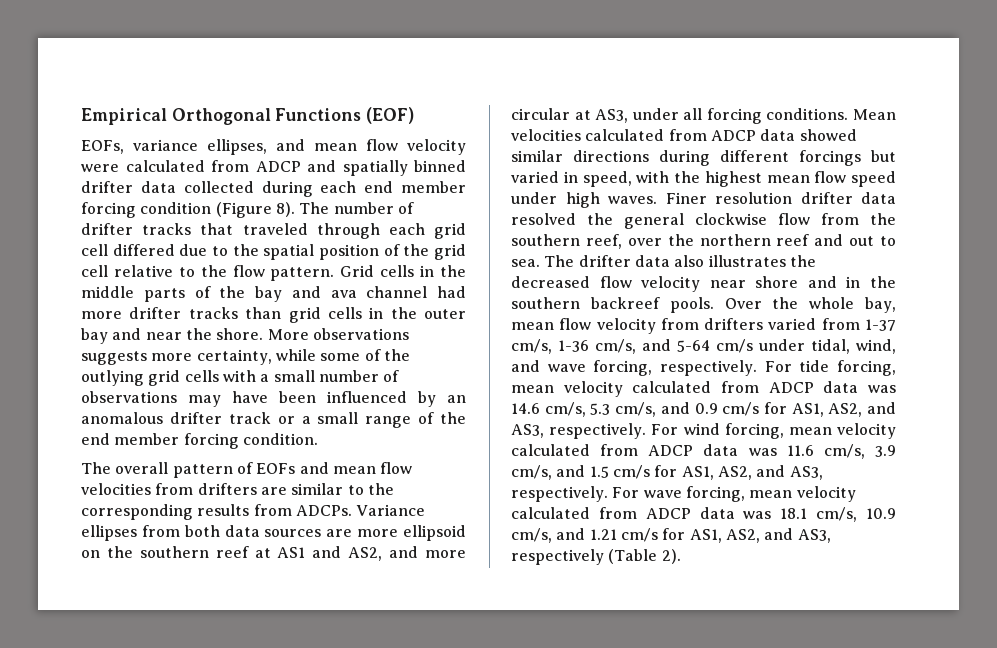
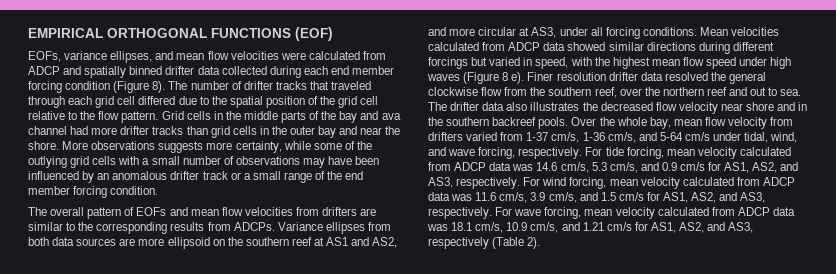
- Empirical Orthogonal Functions (EOF)
+ EMPIRICAL ORTHOGONAL FUNCTIONS (EOF)
- EOFs, variance ellipses, and mean flow velocity were calculated from ADCP and spatially binned drifter data collected during each end member forcing condition (Figure 8).
+ EOFs, variance ellipses, and mean flow velocities were calculated from ADCP and spatially binned drifter data collected during each end member forcing condition (Figure 8).
- Mean velocities calculated from ADCP data showed similar directions during different forcings but varied in speed, with the highest mean flow speed under high waves.
+ Mean velocities calculated from ADCP data showed similar directions during different forcings but varied in speed, with the highest mean flow speed under high waves (Figure 8 e).

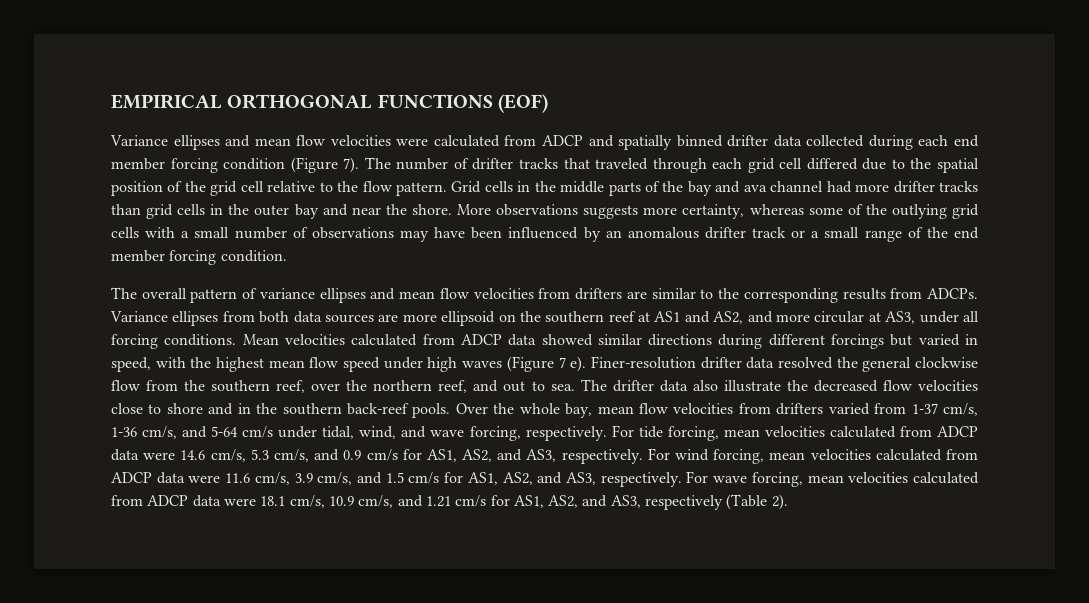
- EOFs, variance ellipses, and mean flow velocities were calculated from ADCP and spatially binned drifter data collected during each end member forcing condition (Figure 8).
+ Variance ellipses and mean flow velocities were calculated from ADCP and spatially binned drifter data collected during each end member forcing condition (Figure 7).
- More observations suggests more certainty, while some of the outlying grid cells with a small number of observations may have been influenced by an anomalous drifter track or a small range of the end member forcing condition.
+ More observations suggests more certainty, whereas some of the outlying grid cells with a small number of observations may have been influenced by an anomalous drifter track or a small range of the end member forcing condition.
- The overall pattern of EOFs and mean flow velocities from drifters are similar to the corresponding results from ADCPs.
+ The overall pattern of variance ellipses and mean flow velocities from drifters are similar to the corresponding results from ADCPs.
- Mean velocities calculated from ADCP data showed similar directions during different forcings but varied in speed, with the highest mean flow speed under high waves (Figure 8 e). Finer resolution drifter data resolved the general clockwise flow from the southern reef, over the northern reef and out to sea.
+ Mean velocities calculated from ADCP data showed similar directions during different forcings but varied in speed, with the highest mean flow speed under high waves (Figure 7 e). Finer-resolution drifter data resolved the general clockwise flow from the southern reef, over the northern reef, and out to sea.
- The drifter data also illustrates the decreased flow velocity near shore and in the southern backreef pools.
+ The drifter data also illustrate the decreased flow velocities close to shore and in the southern back-reef pools.
- Over the whole bay, mean flow velocity from drifters varied from 1-37 cm/s, 1-36 cm/s, and 5-64 cm/s under tidal, wind, and wave forcing, respectively.
+ Over the whole bay, mean flow velocities from drifters varied from 1-37 cm/s, 1-36 cm/s, and 5-64 cm/s under tidal, wind, and wave forcing, respectively.
- For tide forcing, mean velocity calculated from ADCP data was 14.6 cm/s, 5.3 cm/s, and 0.9 cm/s for AS1, AS2, and AS3, respectively.
+ For tide forcing, mean velocities calculated from ADCP data were 14.6 cm/s, 5.3 cm/s, and 0.9 cm/s for AS1, AS2, and AS3, respectively.
- For wind forcing, mean velocity calculated from ADCP data was 11.6 cm/s, 3.9 cm/s, and 1.5 cm/s for AS1, AS2, and AS3, respectively.
+ For wind forcing, mean velocities calculated from ADCP data were 11.6 cm/s, 3.9 cm/s, and 1.5 cm/s for AS1, AS2, and AS3, respectively.
- For wave forcing, mean velocity calculated from ADCP data was 18.1 cm/s, 10.9 cm/s, and 1.21 cm/s for AS1, AS2, and AS3, respectively (Table 2).
+ For wave forcing, mean velocities calculated from ADCP data were 18.1 cm/s, 10.9 cm/s, and 1.21 cm/s for AS1, AS2, and AS3, respectively (Table 2).

